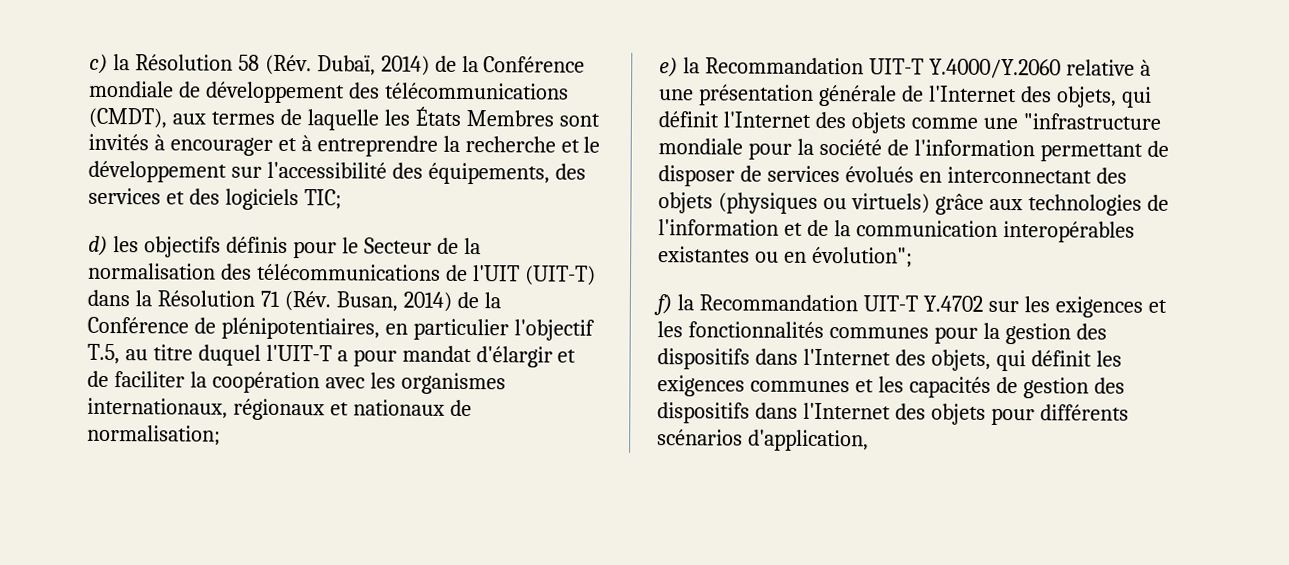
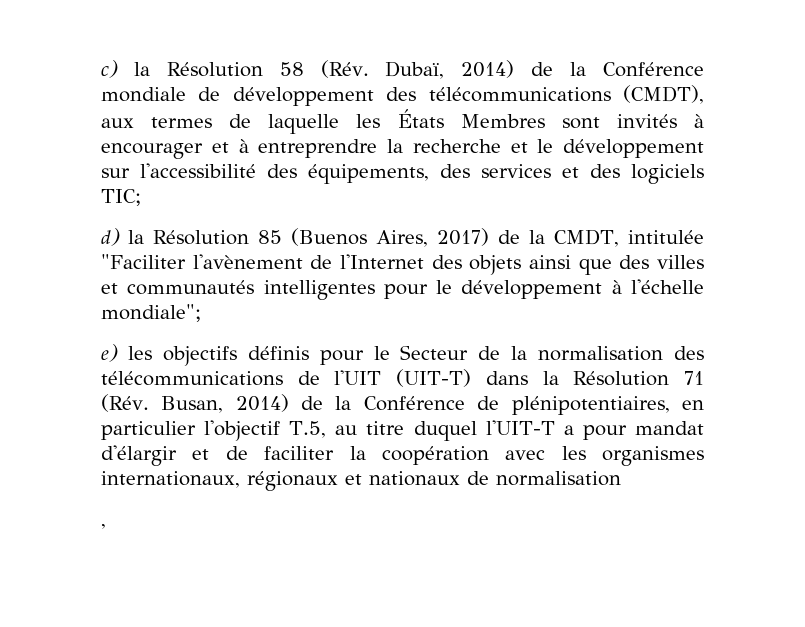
- d) les objectifs définis pour le Secteur de la normalisation des télécommunications de l'UIT (UIT-T) dans la Résolution 71 (Rév. Busan, 2014) de la Conférence de plénipotentiaires, en particulier l'objectif T.5, au titre duquel l'UIT-T a pour mandat d'élargir et de faciliter la coopération avec les organismes internationaux, régionaux et nationaux de normalisation;
- e) la Recommandation UIT-T Y.4000/Y.2060 relative à une présentation générale de l'Internet des objets, qui définit l'Internet des objets comme une "infrastructure mondiale pour la société de l'information permettant de disposer de services évolués en interconnectant des objets (physiques ou virtuels) grâce aux technologies de l'information et de la communication interopérables existantes ou en évolution";
- f) la Recommandation UIT-T Y.4702 sur les exigences et les fonctionnalités communes pour la gestion des dispositifs dans l'Internet des objets, qui définit les exigences communes et les capacités de gestion des dispositifs dans l'Internet des objets pour différents scénarios d'application,
+ d) la Résolution 85 (Buenos Aires, 2017) de la CMDT, intitulée "Faciliter l'avènement de l'Internet des objets ainsi que des villes et communautés intelligentes pour le développement à l'échelle mondiale";
+ e) les objectifs définis pour le Secteur de la normalisation des télécommunications de l'UIT (UIT-T) dans la Résolution 71 (Rév. Busan, 2014) de la Conférence de plénipotentiaires, en particulier l'objectif T.5, au titre duquel l'UIT-T a pour mandat d'élargir et de faciliter la coopération avec les organismes internationaux, régionaux et nationaux de normalisation
+ ,

